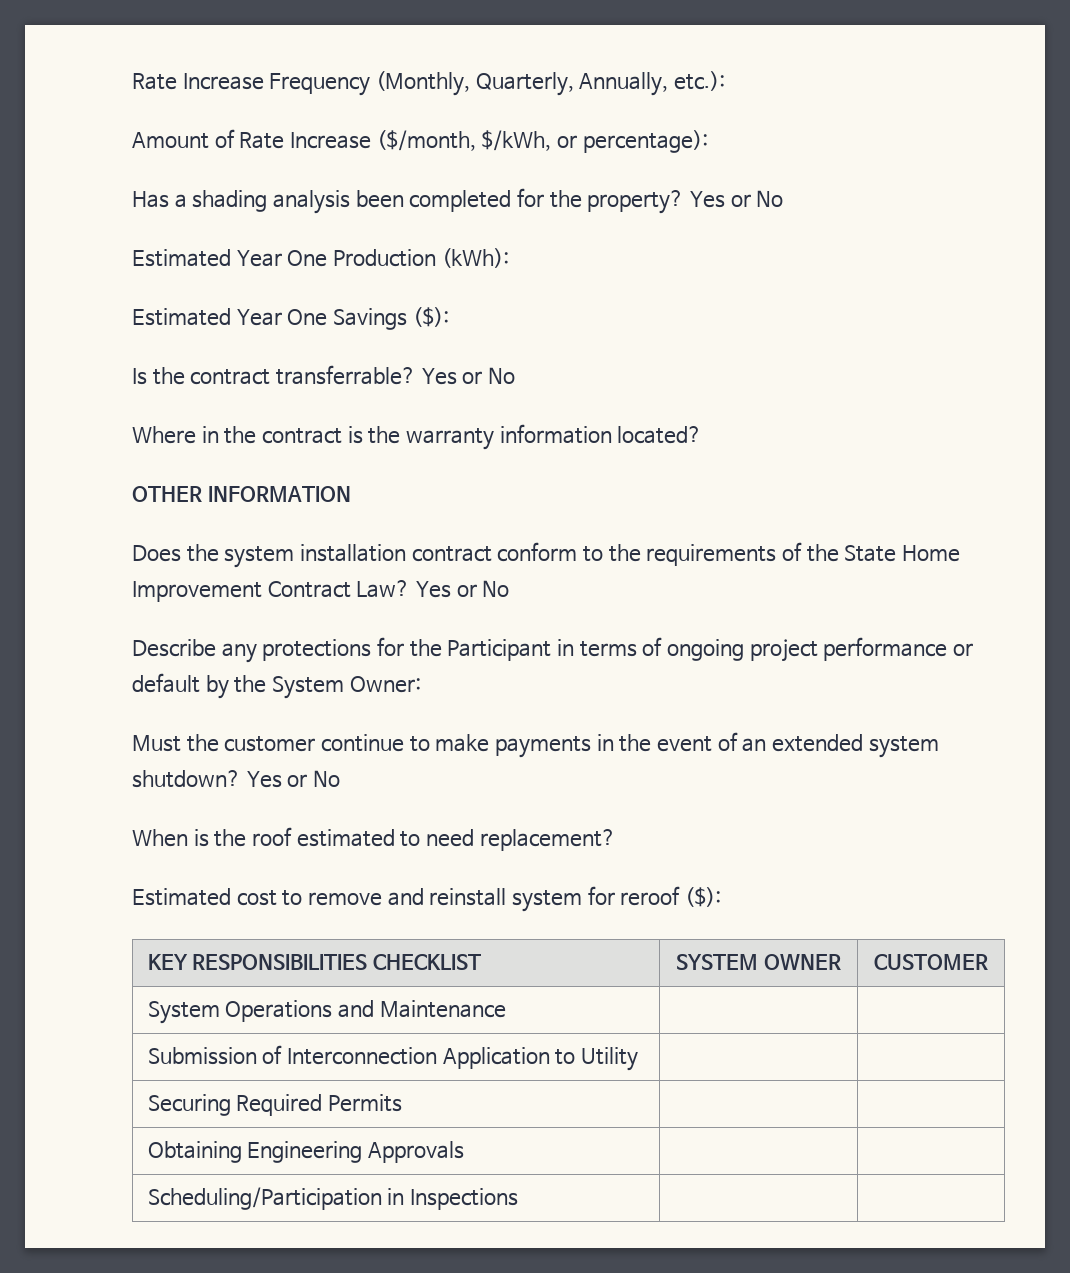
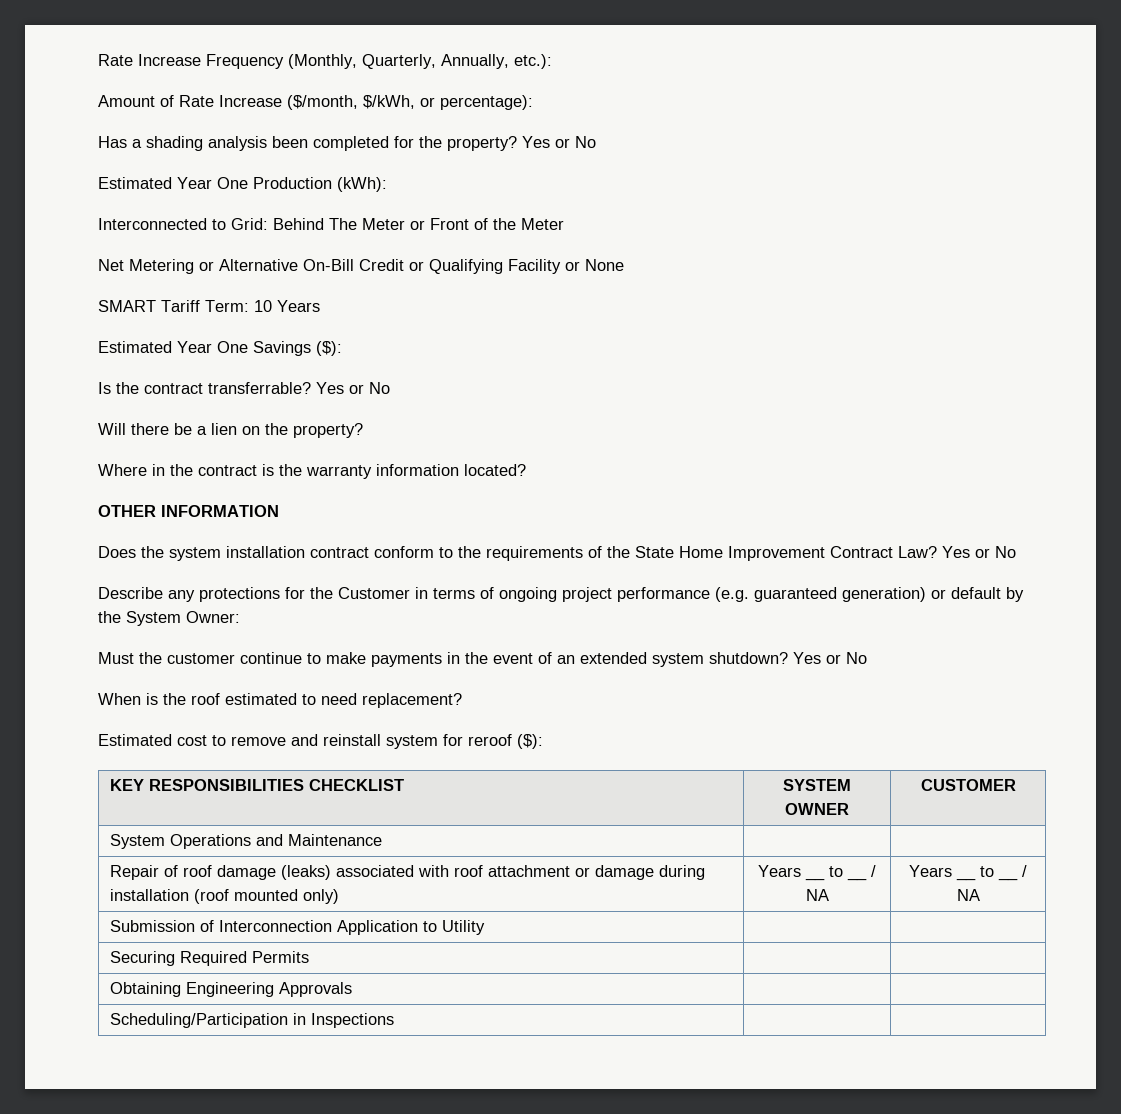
+ Interconnected to Grid: Behind The Meter or Front of the Meter
+ Net Metering or Alternative On-Bill Credit or Qualifying Facility or None
+ SMART Tariff Term: 10 Years
+ Will there be a lien on the property?
- Describe any protections for the Participant in terms of ongoing project performance or default by the System Owner:
+ Describe any protections for the Customer in terms of ongoing project performance (e.g. guaranteed generation) or default by the System Owner:
+ Repair of roof damage (leaks) associated with roof attachment or damage during installation (roof mounted only) | Years __ to __ / NA | Years __ to __ / NA

